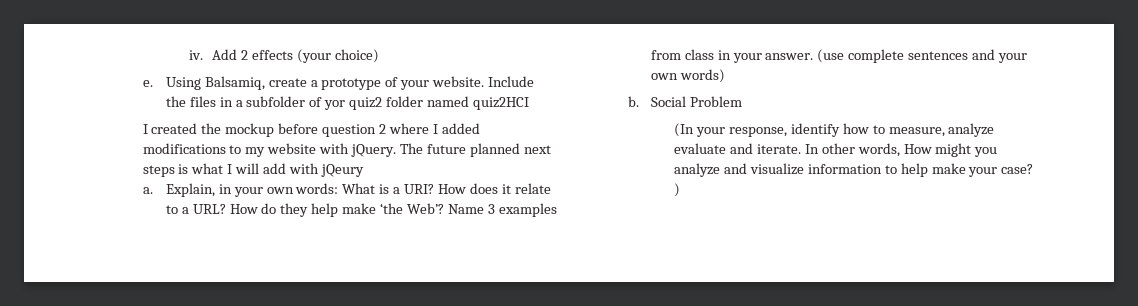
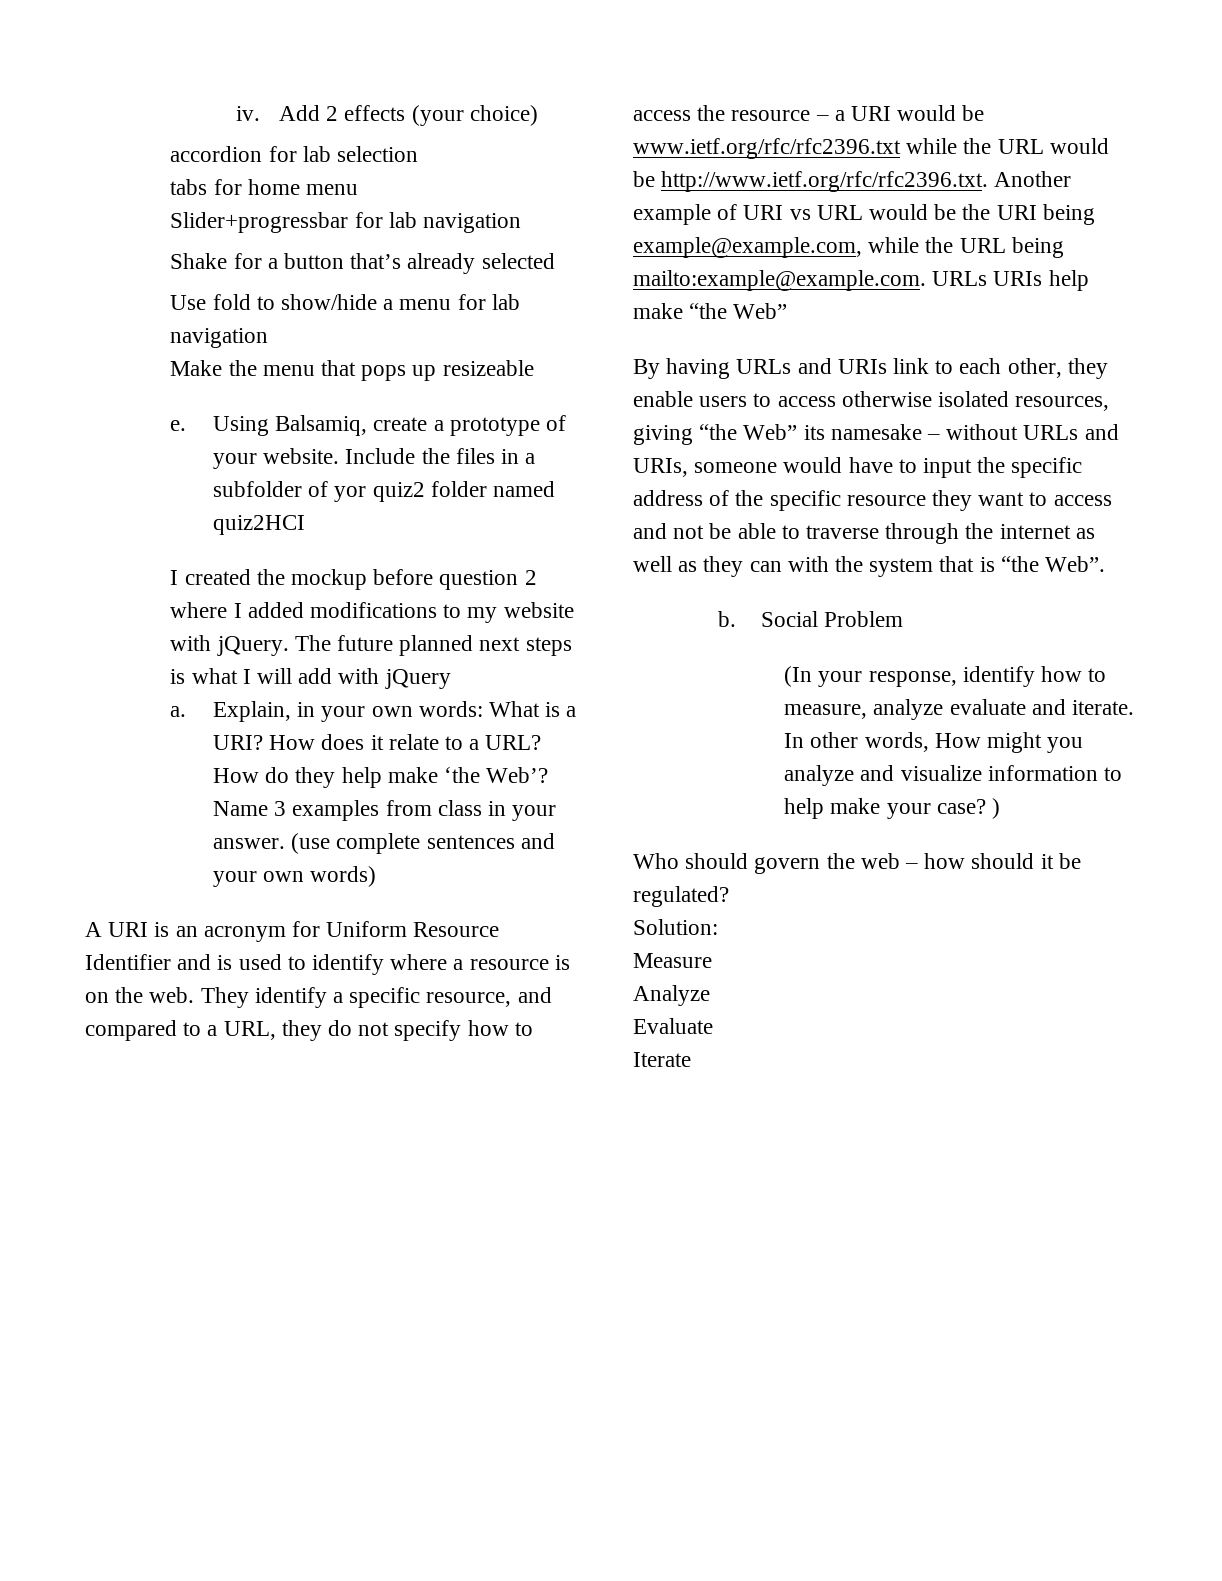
+ accordion for lab selection
+ tabs for home menu
+ Slider+progressbar for lab navigation
+ Shake for a button that’s already selected
+ Use fold to show/hide a menu for lab navigation
+ Make the menu that pops up resizeable
- The future planned next steps is what I will add with jQeury
+ The future planned next steps is what I will add with jQuery
+ A URI is an acronym for Uniform Resource Identifier and is used to identify where a resource is on the web. They identify a specific resource, and compared to a URL, they do not specify how to access the resource – a URI would be www.ietf.org/rfc/rfc2396.txt while the URL would be http://www.ietf.org/rfc/rfc2396.txt. Another example of URI vs URL would be the URI being example@example.com, while the URL being mailto:example@example.com. URLs URIs help make “the Web”
+ By having URLs and URIs link to each other, they enable users to access otherwise isolated resources, giving “the Web” its namesake – without URLs and URIs, someone would have to input the specific address of the specific resource they want to access and not be able to traverse through the internet as well as they can with the system that is “the Web”.
+ Who should govern the web – how should it be regulated?
+ Solution:
+ Measure
+ Analyze
+ Evaluate
+ Iterate

